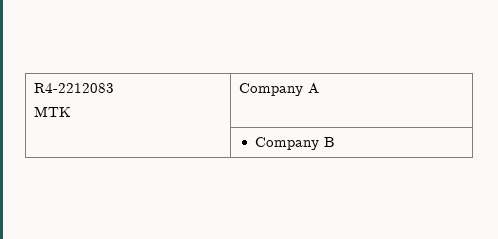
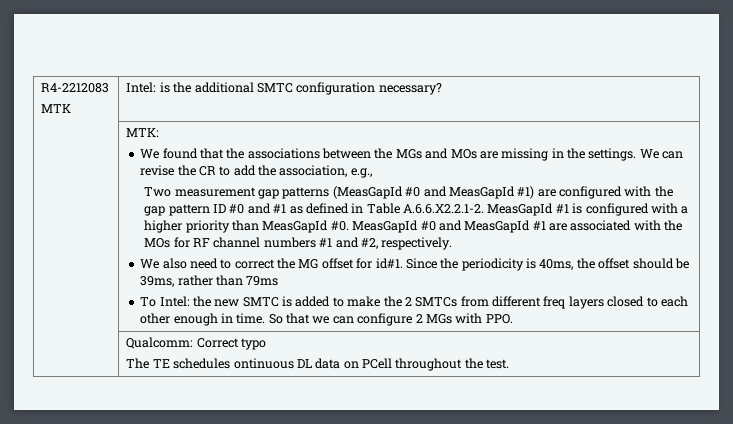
  R4-2212083
- MTK | Company A
- | Company B
+ MTK | Intel: is the additional SMTC configuration necessary?
+ | MTK:
+ We found that the associations between the MGs and MOs are missing in the settings. We can revise the CR to add the association, e.g.,
+ Two measurement gap patterns (MeasGapId #0 and MeasGapId #1) are configured with the gap pattern ID #0 and #1 as defined in Table A.6.6.X2.2.1-2. MeasGapId #1 is configured with a higher priority than MeasGapId #0. MeasGapId #0 and MeasGapId #1 are associated with the MOs for RF channel numbers #1 and #2, respectively.
+ We also need to correct the MG offset for id#1. Since the periodicity is 40ms, the offset should be 39ms, rather than 79ms
+ To Intel: the new SMTC is added to make the 2 SMTCs from different freq layers closed to each other enough in time. So that we can configure 2 MGs with PPO.
+ | Qualcomm: Correct typo
+ The TE schedules ontinuous DL data on PCell throughout the test.

